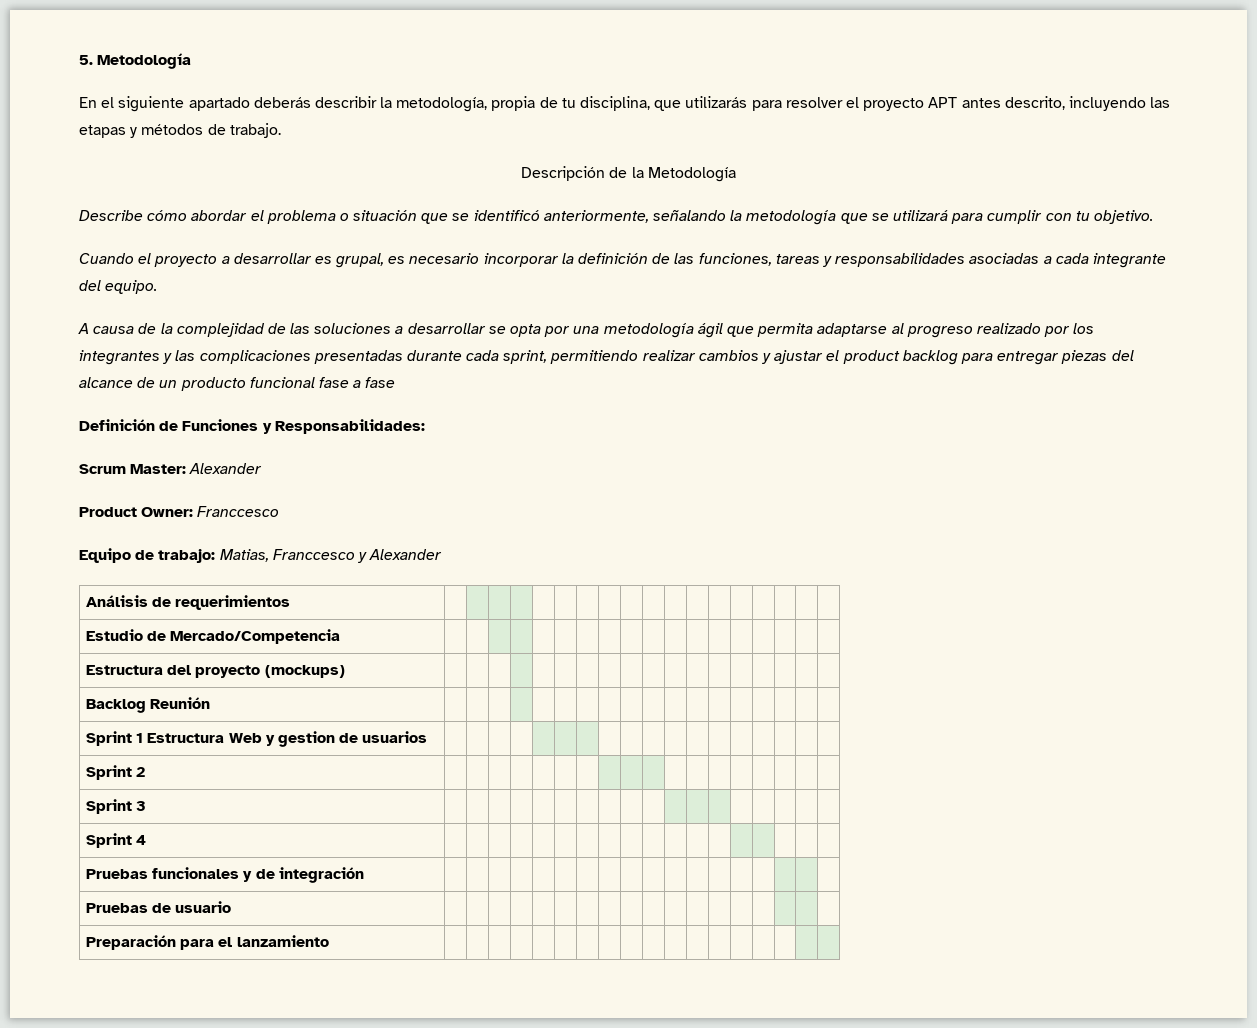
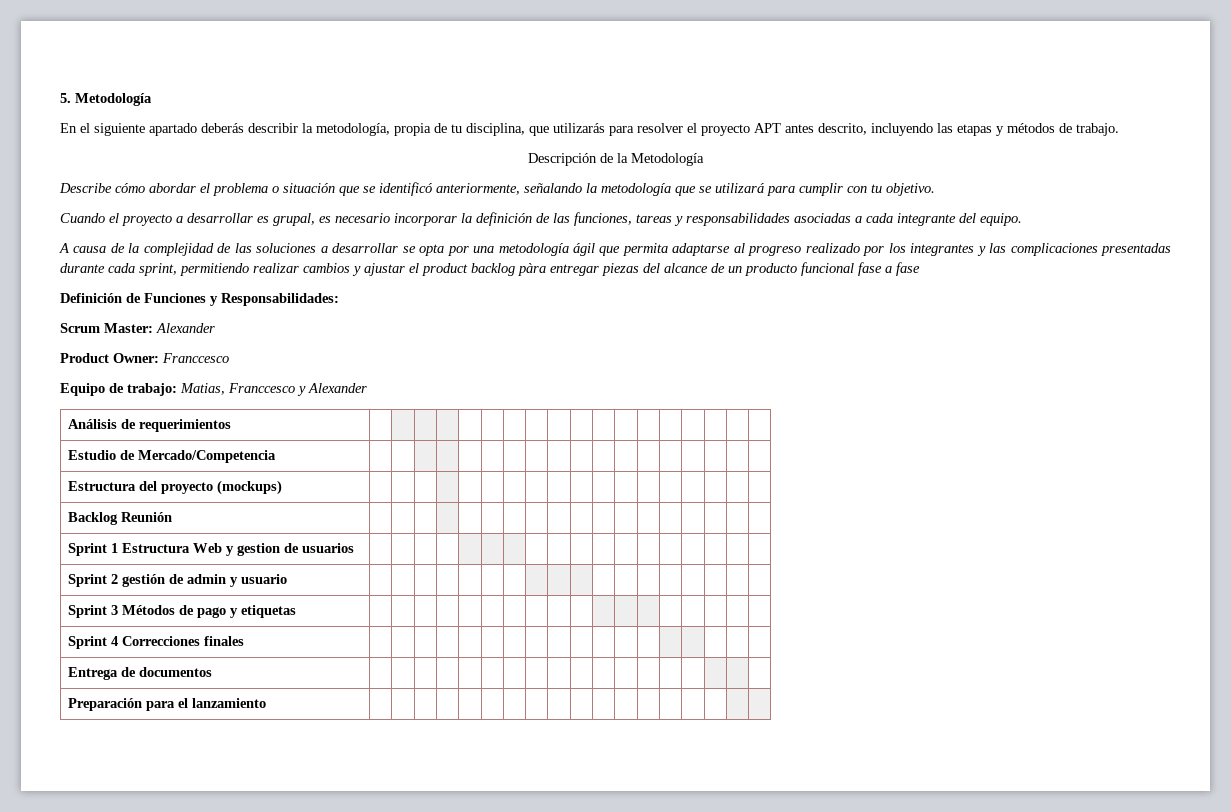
- A causa de la complejidad de las soluciones a desarrollar se opta por una metodología ágil que permita adaptarse al progreso realizado por los integrantes y las complicaciones presentadas durante cada sprint, permitiendo realizar cambios y ajustar el product backlog para entregar piezas del alcance de un producto funcional fase a fase
+ A causa de la complejidad de las soluciones a desarrollar se opta por una metodología ágil que permita adaptarse al progreso realizado por los integrantes y las complicaciones presentadas durante cada sprint, permitiendo realizar cambios y ajustar el product backlog pàra entregar piezas del alcance de un producto funcional fase a fase
- Sprint 2 | | | | | | | | | | | | | | | | | |
- Sprint 3 | | | | | | | | | | | | | | | | | |
- Sprint 4 | | | | | | | | | | | | | | | | | |
- Pruebas funcionales y de integración | | | | | | | | | | | | | | | | | |
- Pruebas de usuario | | | | | | | | | | | | | | | | | |
+ Sprint 2 gestión de admin y usuario | | | | | | | | | | | | | | | | | |
+ Sprint 3 Métodos de pago y etiquetas | | | | | | | | | | | | | | | | | |
+ Sprint 4 Correcciones finales | | | | | | | | | | | | | | | | | |
+ Entrega de documentos | | | | | | | | | | | | | | | | | |

